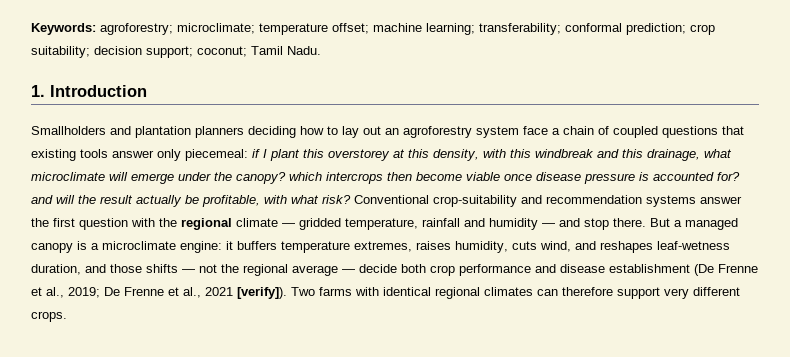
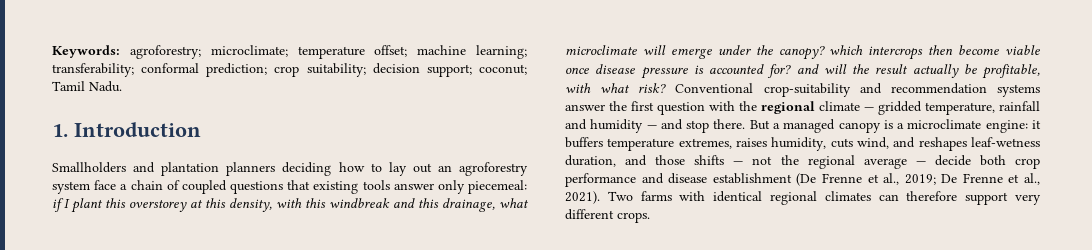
- But a managed canopy is a microclimate engine: it buffers temperature extremes, raises humidity, cuts wind, and reshapes leaf-wetness duration, and those shifts — not the regional average — decide both crop performance and disease establishment (De Frenne et al., 2019; De Frenne et al., 2021 [verify]).
+ But a managed canopy is a microclimate engine: it buffers temperature extremes, raises humidity, cuts wind, and reshapes leaf-wetness duration, and those shifts — not the regional average — decide both crop performance and disease establishment (De Frenne et al., 2019; De Frenne et al., 2021).

